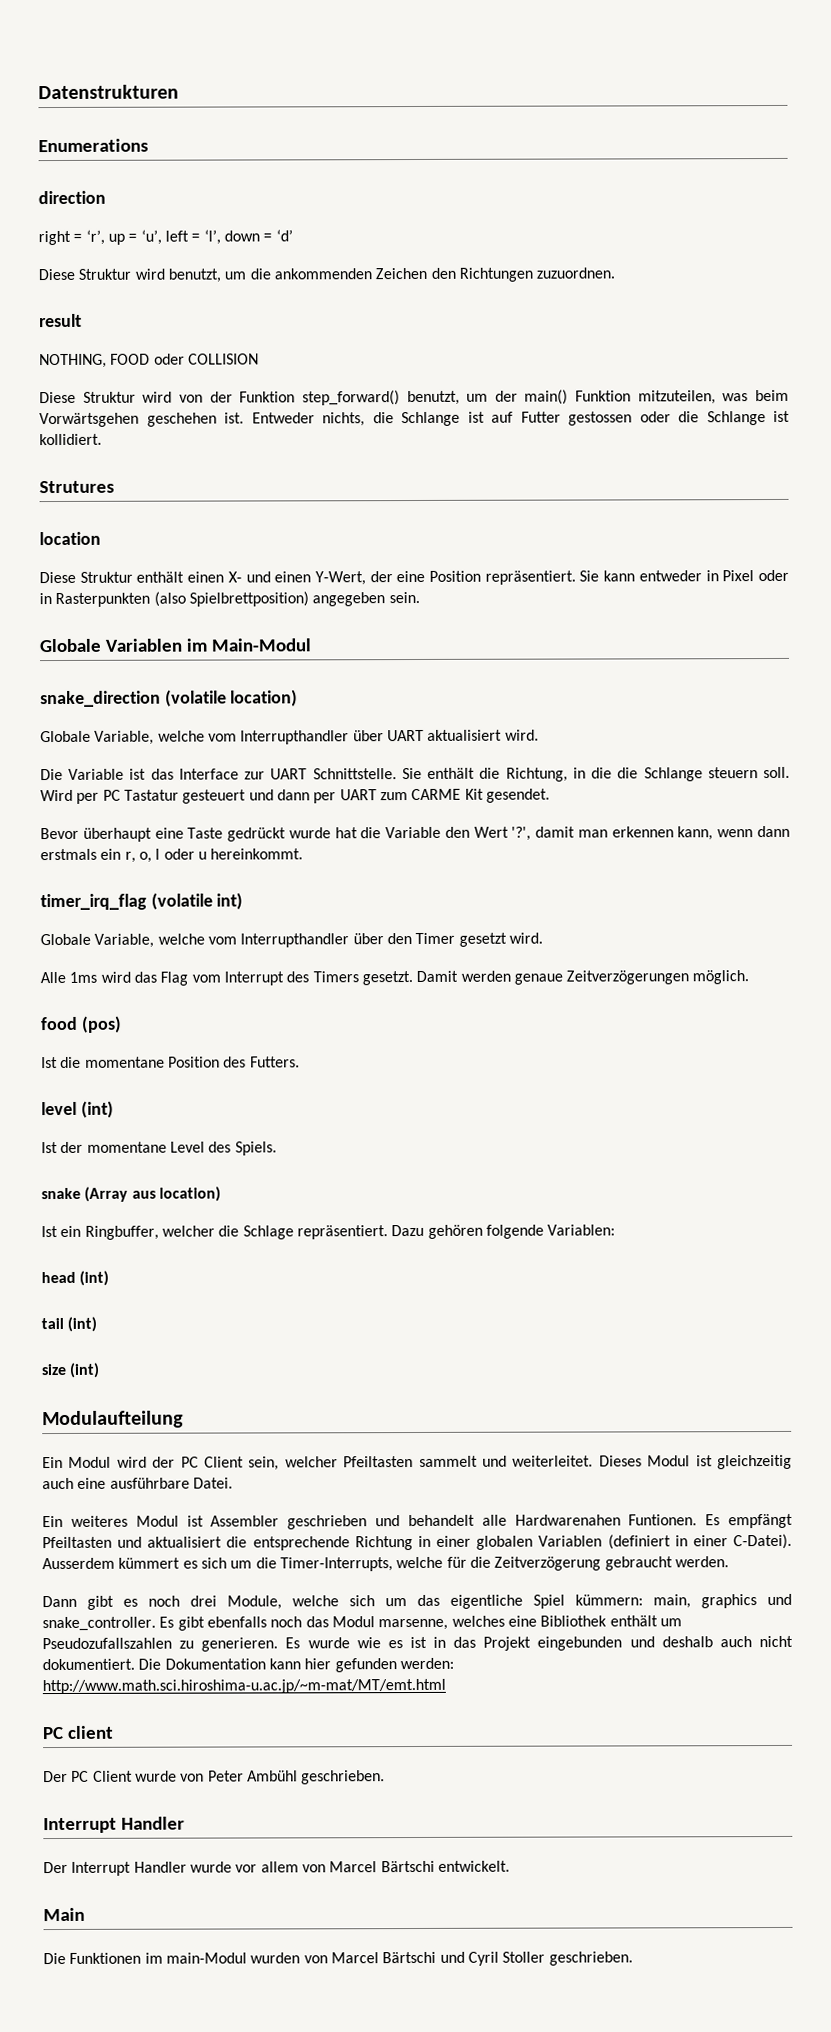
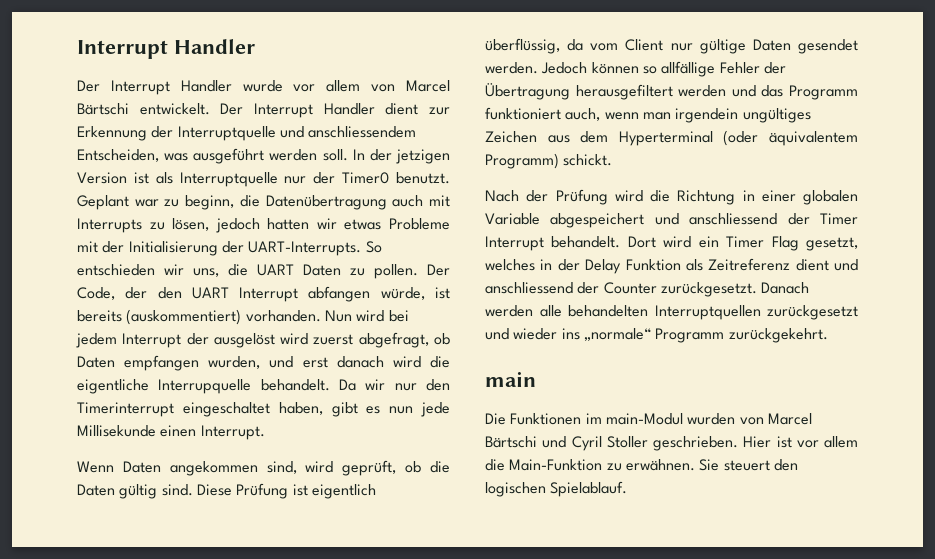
- Datenstrukturen
- Enumerations
- direction
- right = ‘r’, up = ‘u’, left = ‘l’, down = ‘d’
- Diese Struktur wird benutzt, um die ankommenden Zeichen den Richtungen zuzuordnen.
- result
- NOTHING, FOOD oder COLLISION
- Diese Struktur wird von der Funktion step_forward() benutzt, um der main() Funktion mitzuteilen, was beim Vorwärtsgehen geschehen ist. Entweder nichts, die Schlange ist auf Futter gestossen oder die Schlange ist kollidiert.
- Strutures
- location
- Diese Struktur enthält einen X- und einen Y-Wert, der eine Position repräsentiert. Sie kann entweder in Pixel oder in Rasterpunkten (also Spielbrettposition) angegeben sein.
- Globale Variablen im Main-Modul
- snake_direction (volatile location)
- Globale Variable, welche vom Interrupthandler über UART aktualisiert wird.
- Die Variable ist das Interface zur UART Schnittstelle. Sie enthält die Richtung, in die die Schlange steuern soll. Wird per PC Tastatur gesteuert und dann per UART zum CARME Kit gesendet.
- Bevor überhaupt eine Taste gedrückt wurde hat die Variable den Wert '?', damit man erkennen kann, wenn dann erstmals ein r, o, l oder u hereinkommt.
- timer_irq_flag (volatile int)
- Globale Variable, welche vom Interrupthandler über den Timer gesetzt wird.
- Alle 1ms wird das Flag vom Interrupt des Timers gesetzt. Damit werden genaue Zeitverzögerungen möglich.
- food (pos)
- Ist die momentane Position des Futters.
- level (int)
- Ist der momentane Level des Spiels.
- snake (Array aus location)
- Ist ein Ringbuffer, welcher die Schlage repräsentiert. Dazu gehören folgende Variablen:
- head (int)
- tail (int)
- size (int)
- Modulaufteilung
- Ein Modul wird der PC Client sein, welcher Pfeiltasten sammelt und weiterleitet. Dieses Modul ist gleichzeitig auch eine ausführbare Datei.
- Ein weiteres Modul ist Assembler geschrieben und behandelt alle Hardwarenahen Funtionen. Es empfängt Pfeiltasten und aktualisiert die entsprechende Richtung in einer globalen Variablen (definiert in einer C-Datei). Ausserdem kümmert es sich um die Timer-Interrupts, welche für die Zeitverzögerung gebraucht werden.
- Dann gibt es noch drei Module, welche sich um das eigentliche Spiel kümmern: main, graphics und snake_controller. Es gibt ebenfalls noch das Modul marsenne, welches eine Bibliothek enthält um Pseudozufallszahlen zu generieren. Es wurde wie es ist in das Projekt eingebunden und deshalb auch nicht dokumentiert. Die Dokumentation kann hier gefunden werden: http://www.math.sci.hiroshima-u.ac.jp/~m-mat/MT/emt.html
- PC client
- Der PC Client wurde von Peter Ambühl geschrieben.
- Der Interrupt Handler wurde vor allem von Marcel Bärtschi entwickelt.
- Main
+ Der Interrupt Handler wurde vor allem von Marcel Bärtschi entwickelt. Der Interrupt Handler dient zur Erkennung der Interruptquelle und anschliessendem Entscheiden, was ausgeführt werden soll. In der jetzigen Version ist als Interruptquelle nur der Timer0 benutzt. Geplant war zu beginn, die Datenübertragung auch mit Interrupts zu lösen, jedoch hatten wir etwas Probleme mit der Initialisierung der UART-Interrupts. So entschieden wir uns, die UART Daten zu pollen. Der Code, der den UART Interrupt abfangen würde, ist bereits (auskommentiert) vorhanden. Nun wird bei jedem Interrupt der ausgelöst wird zuerst abgefragt, ob Daten empfangen wurden, und erst danach wird die eigentliche Interrupquelle behandelt. Da wir nur den Timerinterrupt eingeschaltet haben, gibt es nun jede Millisekunde einen Interrupt.
+ Wenn Daten angekommen sind, wird geprüft, ob die Daten gültig sind. Diese Prüfung ist eigentlich überflüssig, da vom Client nur gültige Daten gesendet werden. Jedoch können so allfällige Fehler der Übertragung herausgefiltert werden und das Programm funktioniert auch, wenn man irgendein ungültiges Zeichen aus dem Hyperterminal (oder äquivalentem Programm) schickt.
+ Nach der Prüfung wird die Richtung in einer globalen Variable abgespeichert und anschliessend der Timer Interrupt behandelt. Dort wird ein Timer Flag gesetzt, welches in der Delay Funktion als Zeitreferenz dient und anschliessend der Counter zurückgesetzt. Danach werden alle behandelten Interruptquellen zurückgesetzt und wieder ins „normale“ Programm zurückgekehrt.
+ main
+ Hier ist vor allem die Main-Funktion zu erwähnen. Sie steuert den logischen Spielablauf.

